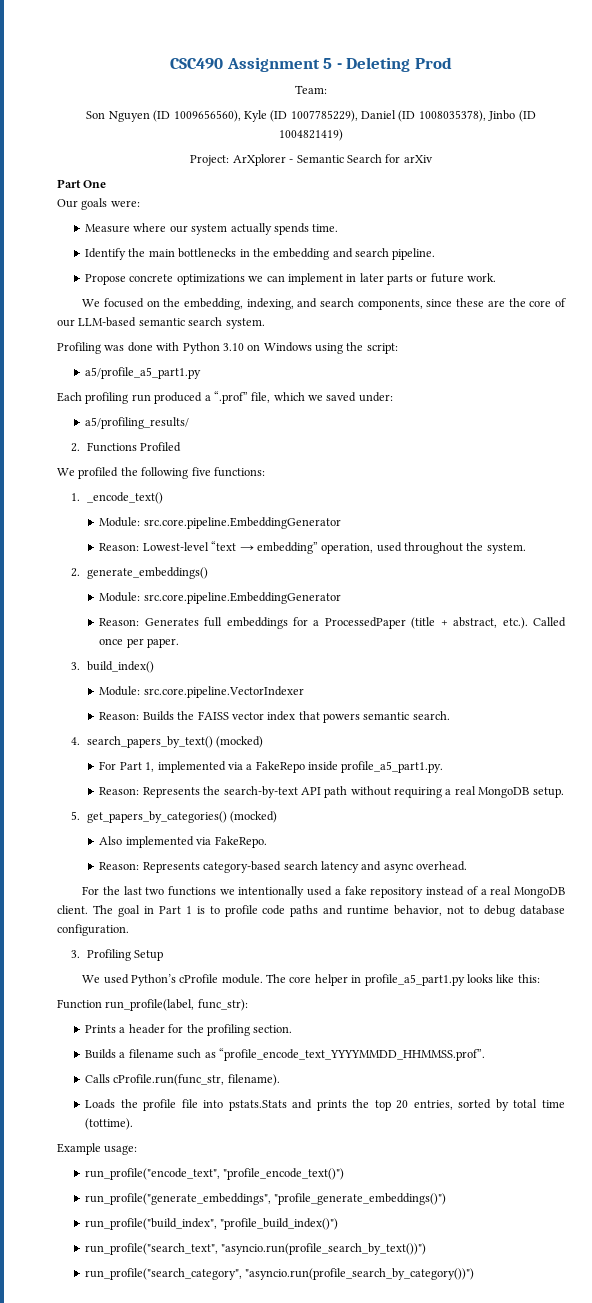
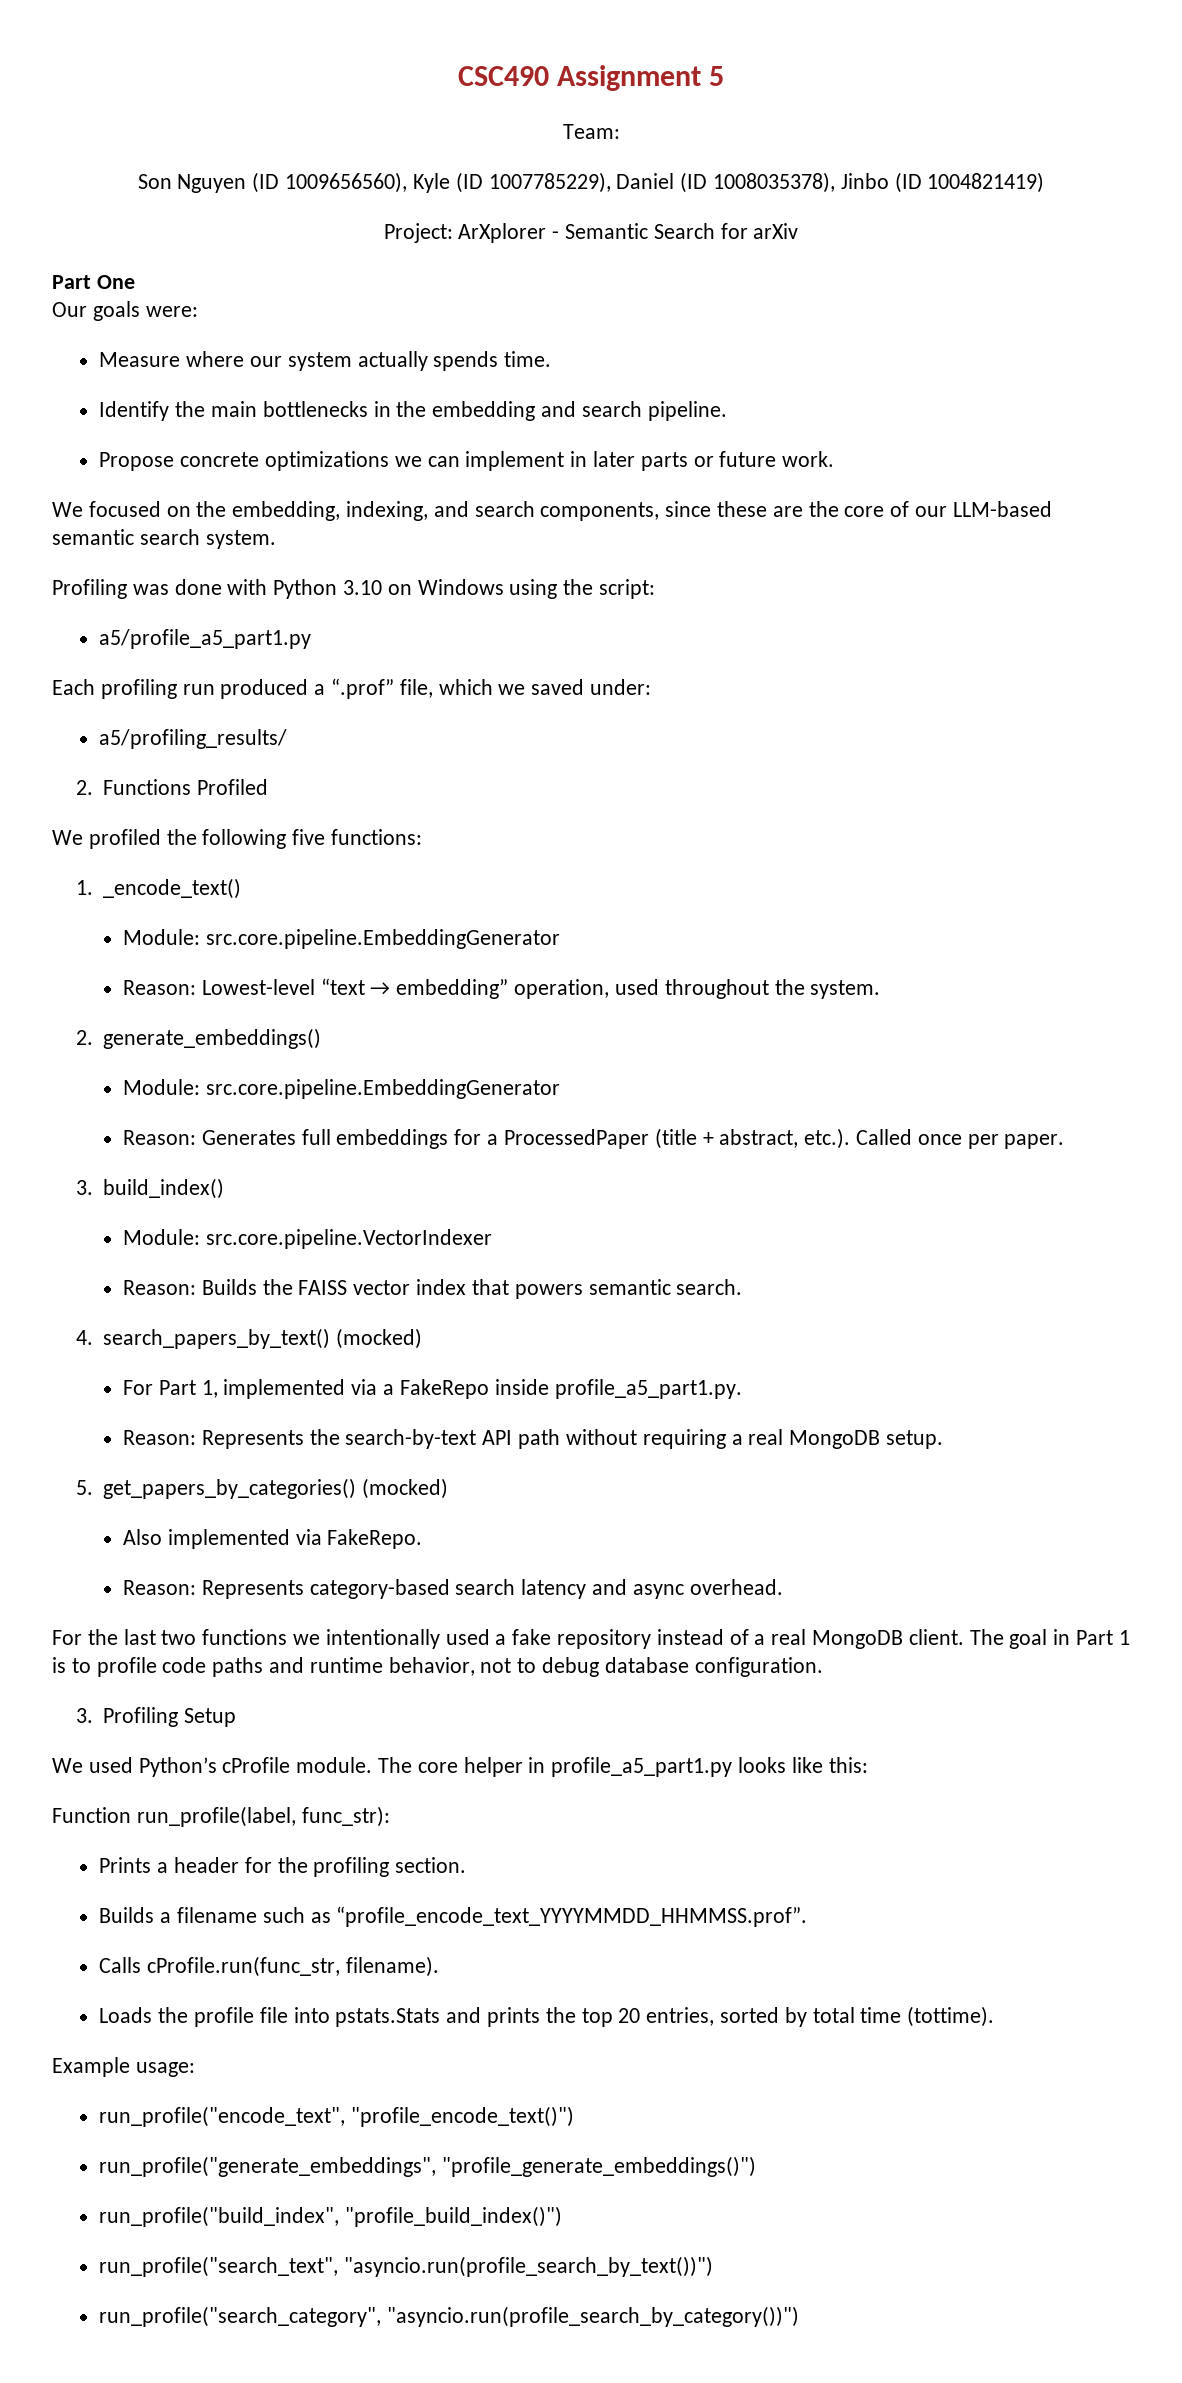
- CSC490 Assignment 5 - Deleting Prod
+ CSC490 Assignment 5

